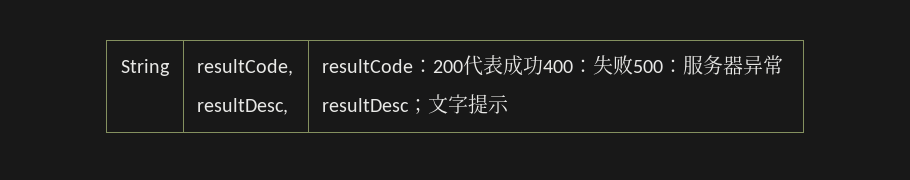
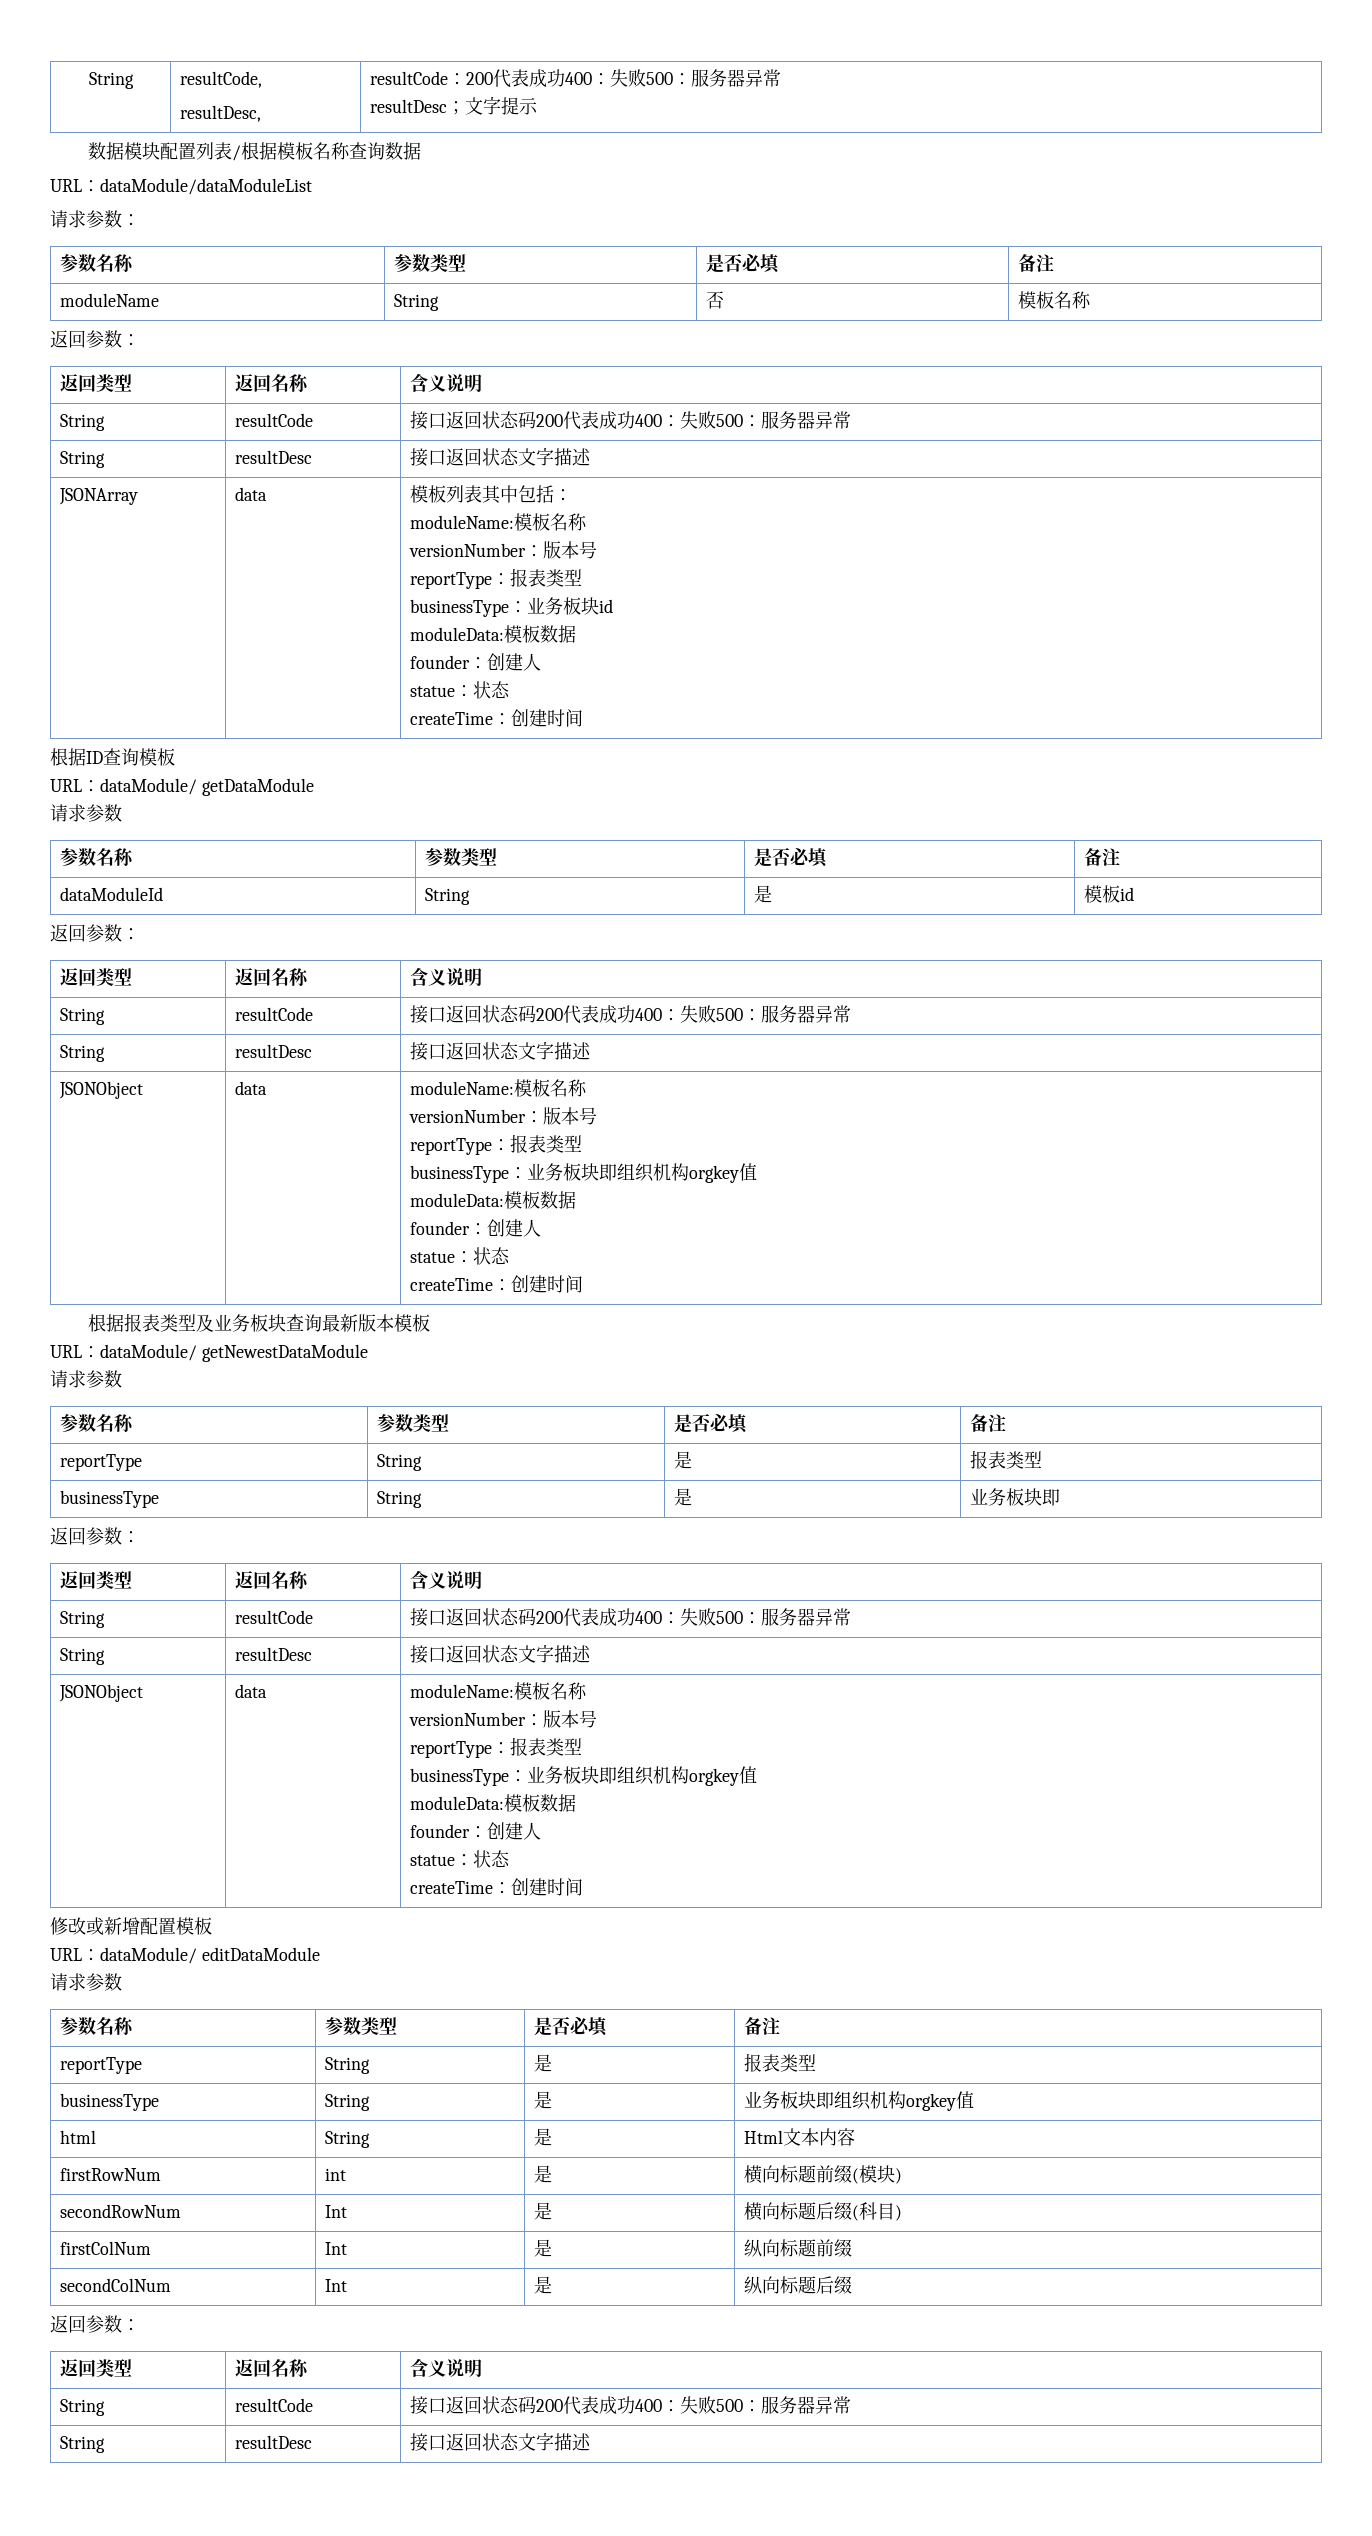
+ 数据模块配置列表/根据模板名称查询数据
+ URL：dataModule/dataModuleList
+ 请求参数：
+ 参数名称 | 参数类型 | 是否必填 | 备注
+ moduleName | String | 否 | 模板名称
+ 返回参数：
+ 返回类型 | 返回名称 | 含义说明
+ String | resultCode | 接口返回状态码200代表成功400：失败500：服务器异常
+ String | resultDesc | 接口返回状态文字描述
+ JSONArray | data | 模板列表其中包括：
+ moduleName:模板名称
+ versionNumber：版本号
+ reportType：报表类型
+ businessType：业务板块id
+ moduleData:模板数据
+ founder：创建人
+ statue：状态
+ createTime：创建时间
+ 根据ID查询模板
+ URL：dataModule/ getDataModule
+ 请求参数
+ 参数名称 | 参数类型 | 是否必填 | 备注
+ dataModuleId | String | 是 | 模板id
+ 返回参数：
+ 返回类型 | 返回名称 | 含义说明
+ String | resultCode | 接口返回状态码200代表成功400：失败500：服务器异常
+ String | resultDesc | 接口返回状态文字描述
+ JSONObject | data | moduleName:模板名称
+ versionNumber：版本号
+ reportType：报表类型
+ businessType：业务板块即组织机构orgkey值
+ moduleData:模板数据
+ founder：创建人
+ statue：状态
+ createTime：创建时间
+ 根据报表类型及业务板块查询最新版本模板
+ URL：dataModule/ getNewestDataModule
+ 请求参数
+ 参数名称 | 参数类型 | 是否必填 | 备注
+ reportType | String | 是 | 报表类型
+ businessType | String | 是 | 业务板块即
+ 返回参数：
+ 返回类型 | 返回名称 | 含义说明
+ String | resultCode | 接口返回状态码200代表成功400：失败500：服务器异常
+ String | resultDesc | 接口返回状态文字描述
+ JSONObject | data | moduleName:模板名称
+ versionNumber：版本号
+ reportType：报表类型
+ businessType：业务板块即组织机构orgkey值
+ moduleData:模板数据
+ founder：创建人
+ statue：状态
+ createTime：创建时间
+ 修改或新增配置模板
+ URL：dataModule/ editDataModule
+ 请求参数
+ 参数名称 | 参数类型 | 是否必填 | 备注
+ reportType | String | 是 | 报表类型
+ businessType | String | 是 | 业务板块即组织机构orgkey值
+ html | String | 是 | Html文本内容
+ firstRowNum | int | 是 | 横向标题前缀(模块)
+ secondRowNum | Int | 是 | 横向标题后缀(科目)
+ firstColNum | Int | 是 | 纵向标题前缀
+ secondColNum | Int | 是 | 纵向标题后缀
+ 返回参数：
+ 返回类型 | 返回名称 | 含义说明
+ String | resultCode | 接口返回状态码200代表成功400：失败500：服务器异常
+ String | resultDesc | 接口返回状态文字描述

